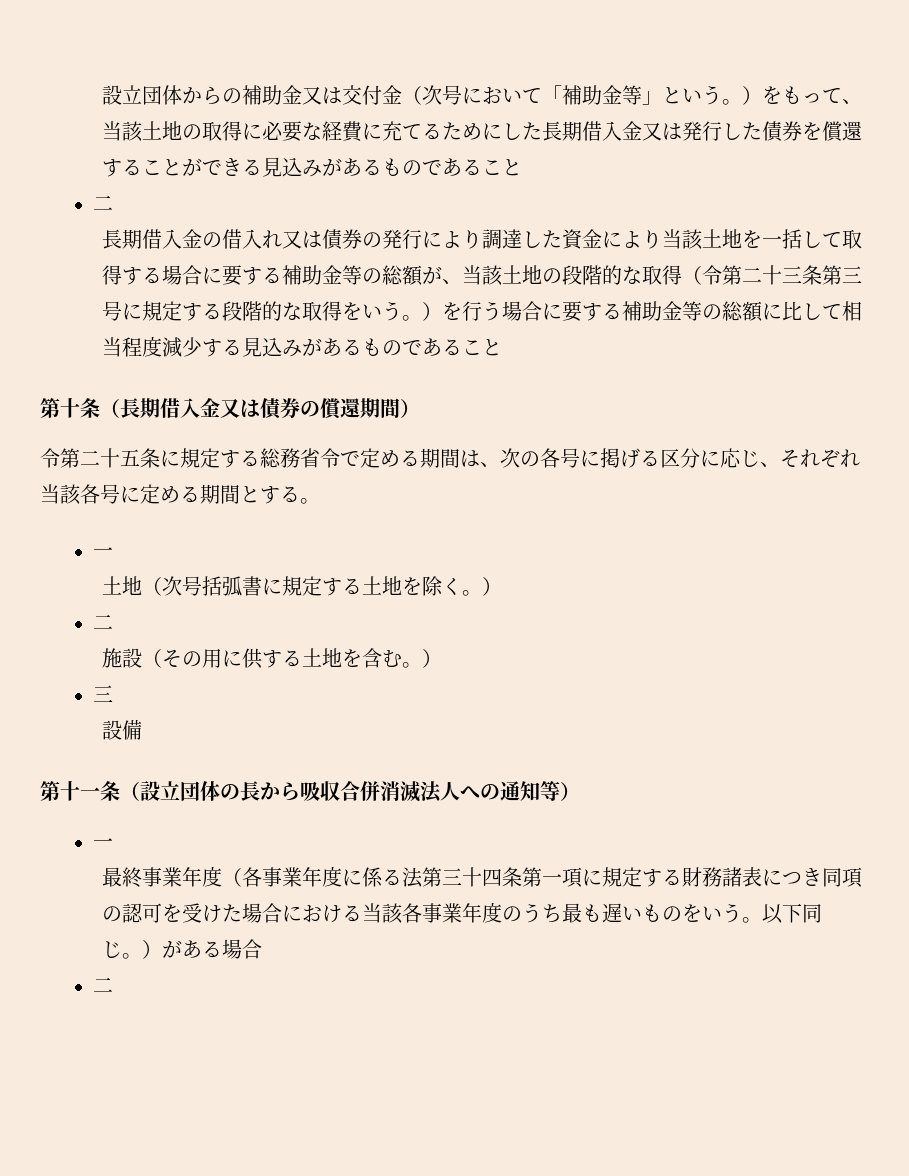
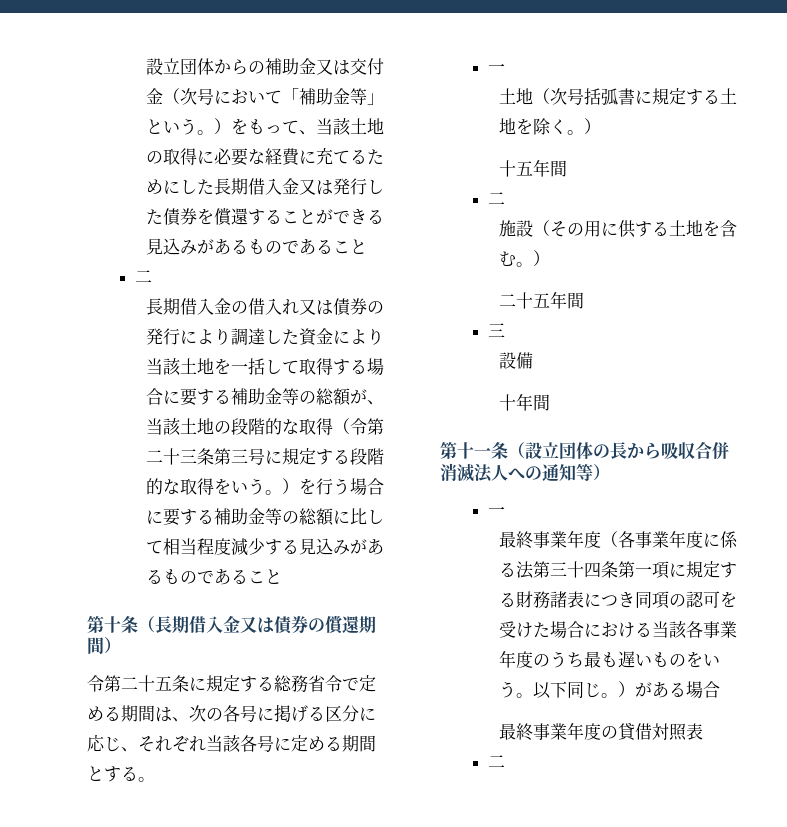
  土地（次号括弧書に規定する土地を除く。）
+ 十五年間
+ 二十五年間
+ 十年間
+ 最終事業年度の貸借対照表

